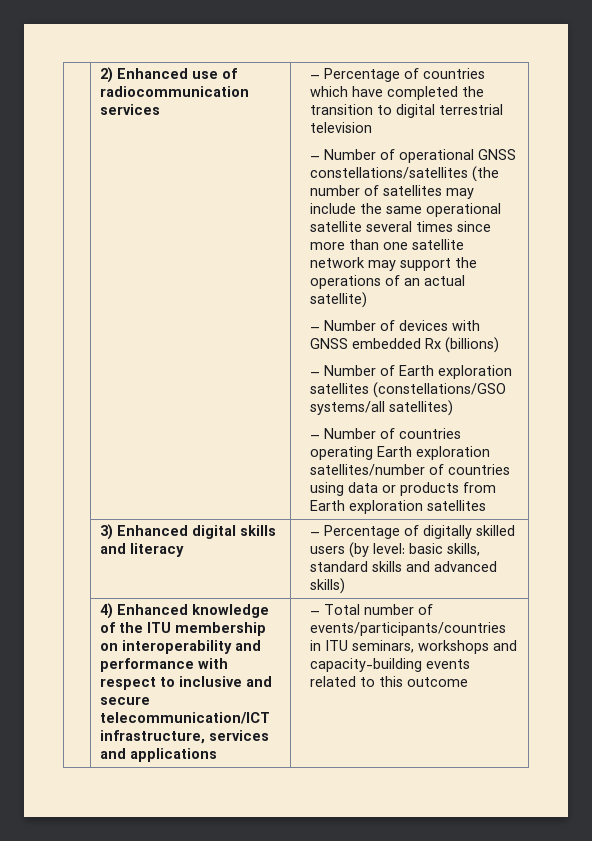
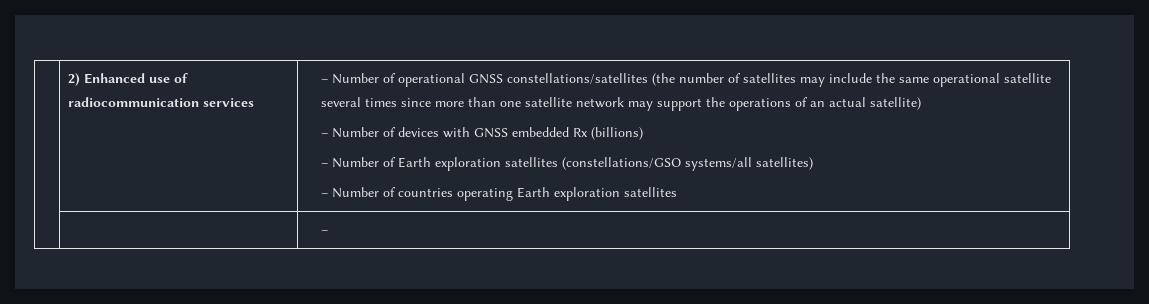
- – Percentage of countries which have completed the transition to digital terrestrial television
- – Number of countries operating Earth exploration satellites/number of countries using data or products from Earth exploration satellites
- | 3) Enhanced digital skills and literacy | – Percentage of digitally skilled users (by level: basic skills, standard skills and advanced skills)
- | 4) Enhanced knowledge of the ITU membership on interoperability and performance with respect to inclusive and secure telecommunication/ICT infrastructure, services and applications | – Total number of events/participants/countries in ITU seminars, workshops and capacity-building events related to this outcome
+ – Number of countries operating Earth exploration satellites
+ | | –

